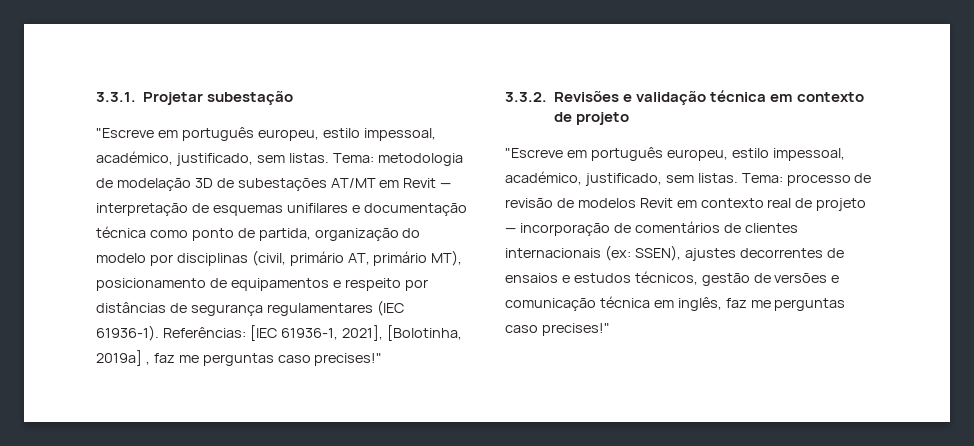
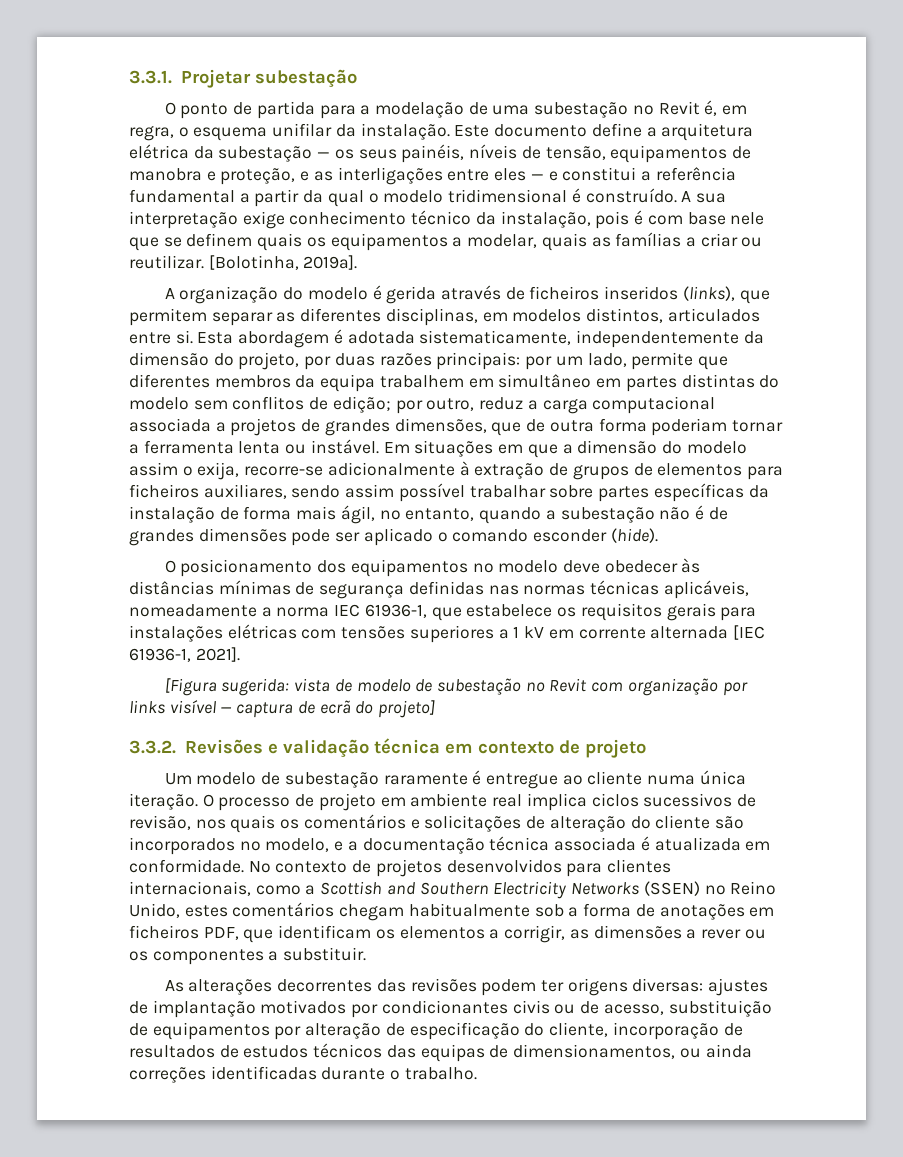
- "Escreve em português europeu, estilo impessoal, académico, justificado, sem listas. Tema: metodologia de modelação 3D de subestações AT/MT em Revit — interpretação de esquemas unifilares e documentação técnica como ponto de partida, organização do modelo por disciplinas (civil, primário AT, primário MT), posicionamento de equipamentos e respeito por distâncias de segurança regulamentares (IEC 61936-1). Referências: [IEC 61936-1, 2021], [Bolotinha, 2019a] , faz me perguntas caso precises!"
+ O ponto de partida para a modelação de uma subestação no Revit é, em regra, o esquema unifilar da instalação. Este documento define a arquitetura elétrica da subestação — os seus painéis, níveis de tensão, equipamentos de manobra e proteção, e as interligações entre eles — e constitui a referência fundamental a partir da qual o modelo tridimensional é construído. A sua interpretação exige conhecimento técnico da instalação, pois é com base nele que se definem quais os equipamentos a modelar, quais as famílias a criar ou reutilizar. [Bolotinha, 2019a].
+ A organização do modelo é gerida através de ficheiros inseridos (links), que permitem separar as diferentes disciplinas, em modelos distintos, articulados entre si. Esta abordagem é adotada sistematicamente, independentemente da dimensão do projeto, por duas razões principais: por um lado, permite que diferentes membros da equipa trabalhem em simultâneo em partes distintas do modelo sem conflitos de edição; por outro, reduz a carga computacional associada a projetos de grandes dimensões, que de outra forma poderiam tornar a ferramenta lenta ou instável. Em situações em que a dimensão do modelo assim o exija, recorre-se adicionalmente à extração de grupos de elementos para ficheiros auxiliares, sendo assim possível trabalhar sobre partes específicas da instalação de forma mais ágil, no entanto, quando a subestação não é de grandes dimensões pode ser aplicado o comando esconder (hide).
+ O posicionamento dos equipamentos no modelo deve obedecer às distâncias mínimas de segurança definidas nas normas técnicas aplicáveis, nomeadamente a norma IEC 61936-1, que estabelece os requisitos gerais para instalações elétricas com tensões superiores a 1 kV em corrente alternada [IEC 61936-1, 2021].
+ [Figura sugerida: vista de modelo de subestação no Revit com organização por links visível — captura de ecrã do projeto]
- "Escreve em português europeu, estilo impessoal, académico, justificado, sem listas. Tema: processo de revisão de modelos Revit em contexto real de projeto — incorporação de comentários de clientes internacionais (ex: SSEN), ajustes decorrentes de ensaios e estudos técnicos, gestão de versões e comunicação técnica em inglês, faz me perguntas caso precises!"
+ Um modelo de subestação raramente é entregue ao cliente numa única iteração. O processo de projeto em ambiente real implica ciclos sucessivos de revisão, nos quais os comentários e solicitações de alteração do cliente são incorporados no modelo, e a documentação técnica associada é atualizada em conformidade. No contexto de projetos desenvolvidos para clientes internacionais, como a Scottish and Southern Electricity Networks (SSEN) no Reino Unido, estes comentários chegam habitualmente sob a forma de anotações em ficheiros PDF, que identificam os elementos a corrigir, as dimensões a rever ou os componentes a substituir.
+ As alterações decorrentes das revisões podem ter origens diversas: ajustes de implantação motivados por condicionantes civis ou de acesso, substituição de equipamentos por alteração de especificação do cliente, incorporação de resultados de estudos técnicos das equipas de dimensionamentos, ou ainda correções identificadas durante o trabalho.

